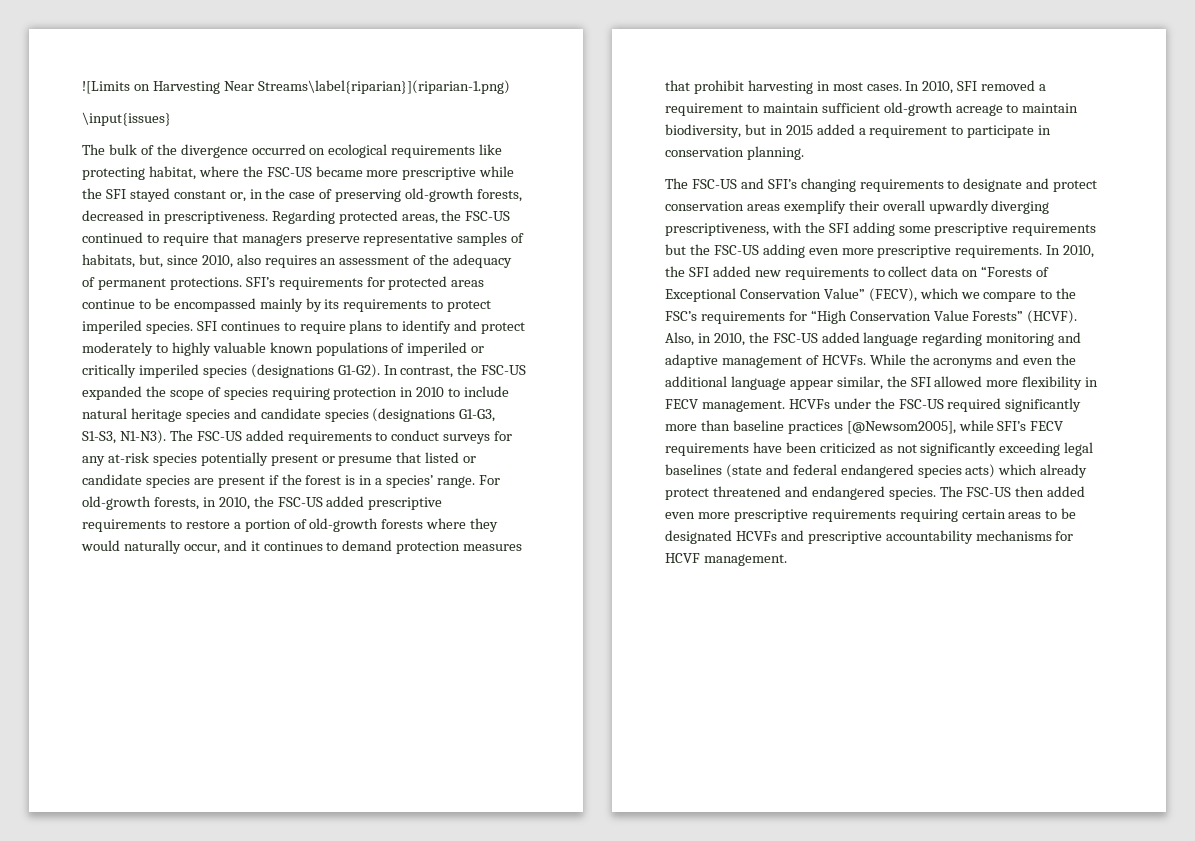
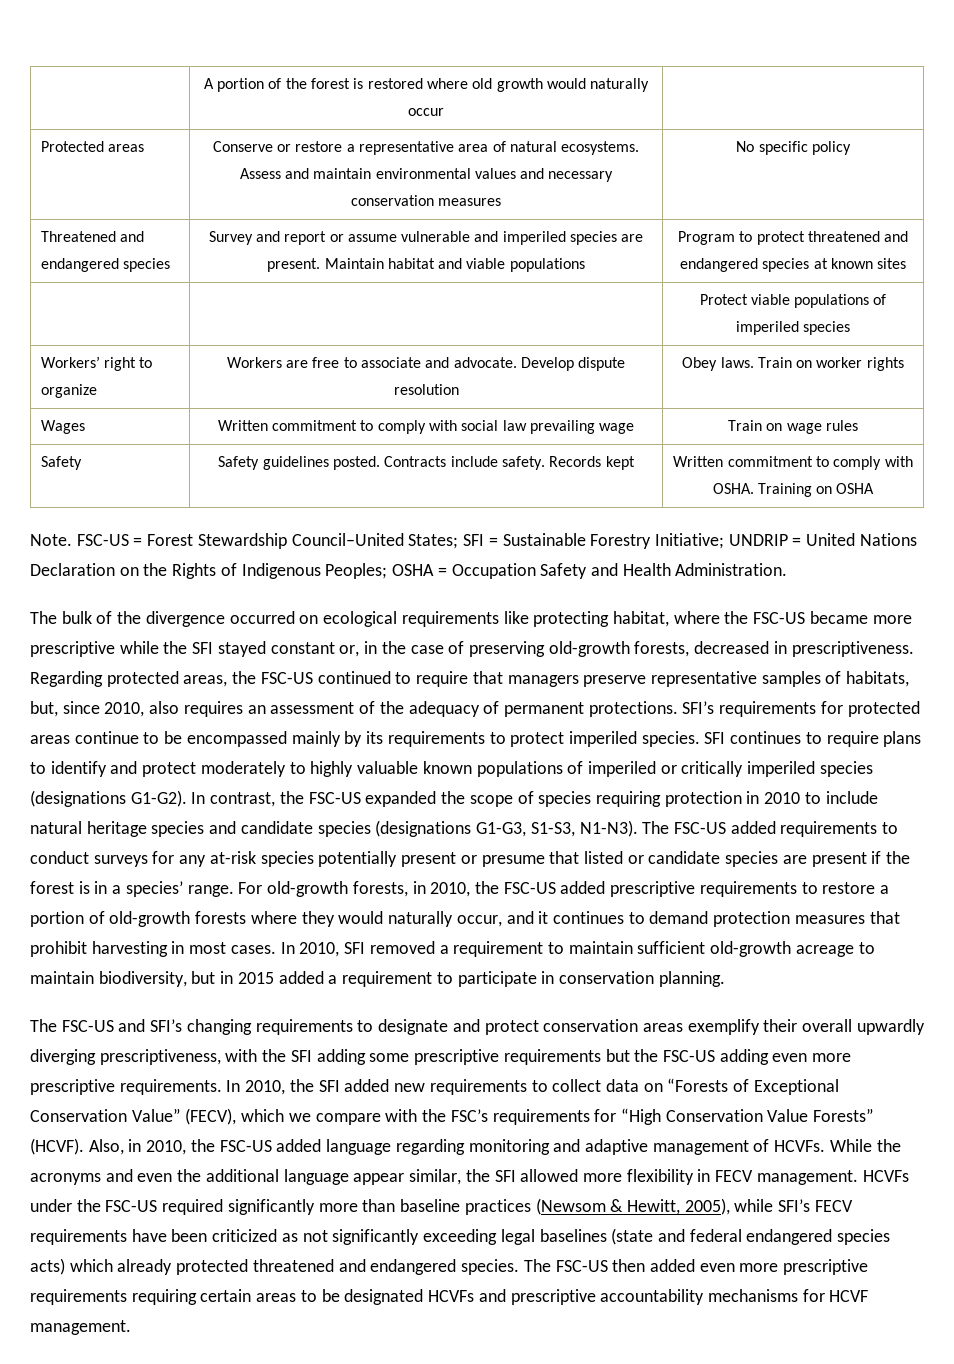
- ![Limits on Harvesting Near Streams\label{riparian}](riparian-1.png)
- \input{issues}
+ | A portion of the forest is restored where old growth would naturally occur |
+ Protected areas | Conserve or restore a representative area of natural ecosystems. Assess and maintain environmental values and necessary conservation measures | No specific policy
+ Threatened and endangered species | Survey and report or assume vulnerable and imperiled species are present. Maintain habitat and viable populations | Program to protect threatened and endangered species at known sites
+ | | Protect viable populations of imperiled species
+ Workers’ right to organize | Workers are free to associate and advocate. Develop dispute resolution | Obey laws. Train on worker rights
+ Wages | Written commitment to comply with social law prevailing wage | Train on wage rules
+ Safety | Safety guidelines posted. Contracts include safety. Records kept | Written commitment to comply with OSHA. Training on OSHA
+ Note. FSC-US = Forest Stewardship Council–United States; SFI = Sustainable Forestry Initiative; UNDRIP = United Nations Declaration on the Rights of Indigenous Peoples; OSHA = Occupation Safety and Health Administration.
- In 2010, the SFI added new requirements to collect data on “Forests of Exceptional Conservation Value” (FECV), which we compare to the FSC’s requirements for “High Conservation Value Forests” (HCVF).
+ In 2010, the SFI added new requirements to collect data on “Forests of Exceptional Conservation Value” (FECV), which we compare with the FSC’s requirements for “High Conservation Value Forests” (HCVF).
- HCVFs under the FSC-US required significantly more than baseline practices [@Newsom2005], while SFI’s FECV requirements have been criticized as not significantly exceeding legal baselines (state and federal endangered species acts) which already protect threatened and endangered species.
+ HCVFs under the FSC-US required significantly more than baseline practices (Newsom & Hewitt, 2005), while SFI’s FECV requirements have been criticized as not significantly exceeding legal baselines (state and federal endangered species acts) which already protected threatened and endangered species.

